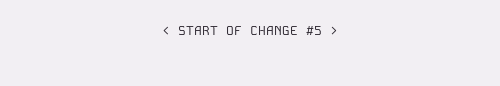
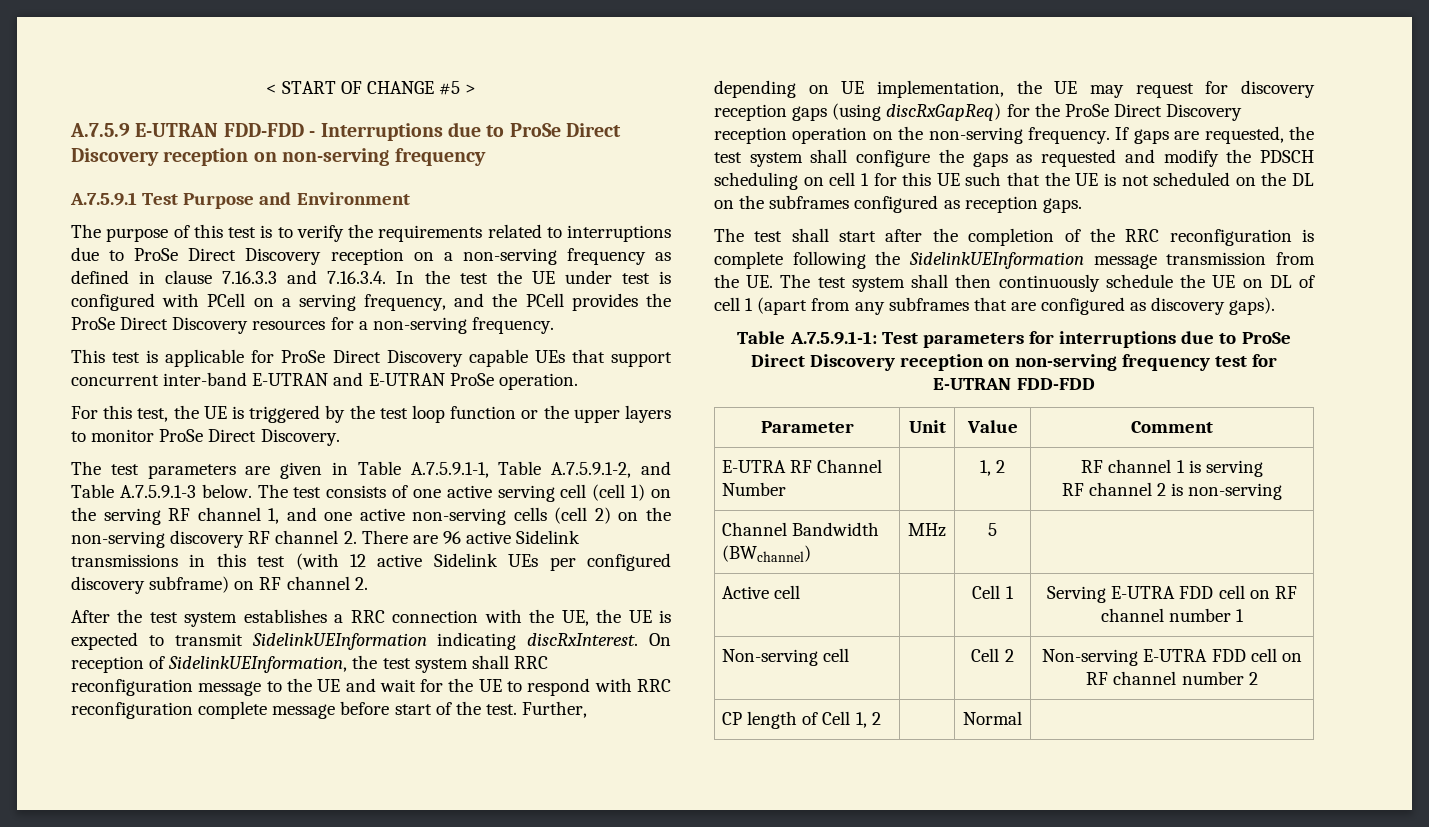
+ A.7.5.9 E-UTRAN FDD-FDD - Interruptions due to ProSe Direct Discovery reception on non-serving frequency
+ A.7.5.9.1 Test Purpose and Environment
+ The purpose of this test is to verify the requirements related to interruptions due to ProSe Direct Discovery reception on a non-serving frequency as defined in clause 7.16.3.3 and 7.16.3.4. In the test the UE under test is configured with PCell on a serving frequency, and the PCell provides the ProSe Direct Discovery resources for a non-serving frequency.
+ This test is applicable for ProSe Direct Discovery capable UEs that support concurrent inter-band E-UTRAN and E-UTRAN ProSe operation.
+ For this test, the UE is triggered by the test loop function or the upper layers to monitor ProSe Direct Discovery.
+ The test parameters are given in Table A.7.5.9.1-1, Table A.7.5.9.1-2, and Table A.7.5.9.1-3 below. The test consists of one active serving cell (cell 1) on the serving RF channel 1, and one active non-serving cells (cell 2) on the non-serving discovery RF channel 2. There are 96 active Sidelink transmissions in this test (with 12 active Sidelink UEs per configured discovery subframe) on RF channel 2.
+ After the test system establishes a RRC connection with the UE, the UE is expected to transmit SidelinkUEInformation indicating discRxInterest. On reception of SidelinkUEInformation, the test system shall RRC reconfiguration message to the UE and wait for the UE to respond with RRC reconfiguration complete message before start of the test. Further, depending on UE implementation, the UE may request for discovery reception gaps (using discRxGapReq) for the ProSe Direct Discovery reception operation on the non-serving frequency. If gaps are requested, the test system shall configure the gaps as requested and modify the PDSCH scheduling on cell 1 for this UE such that the UE is not scheduled on the DL on the subframes configured as reception gaps.
+ The test shall start after the completion of the RRC reconfiguration is complete following the SidelinkUEInformation message transmission from the UE. The test system shall then continuously schedule the UE on DL of cell 1 (apart from any subframes that are configured as discovery gaps).
+ Table A.7.5.9.1-1: Test parameters for interruptions due to ProSe Direct Discovery reception on non-serving frequency test for E-UTRAN FDD-FDD
+ Parameter | Unit | Value | Comment
+ E-UTRA RF Channel Number | | 1, 2 | RF channel 1 is serving
+ RF channel 2 is non-serving
+ Channel Bandwidth (BWchannel) | MHz | 5 |
+ Active cell | | Cell 1 | Serving E-UTRA FDD cell on RF channel number 1
+ Non-serving cell | | Cell 2 | Non-serving E-UTRA FDD cell on RF channel number 2
+ CP length of Cell 1, 2 | | Normal |

